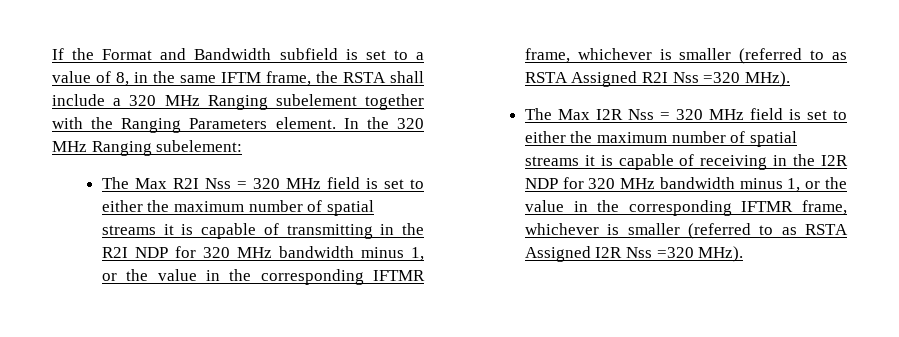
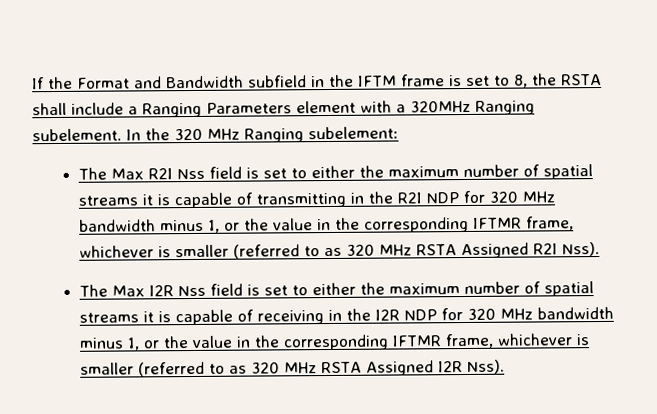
- If the Format and Bandwidth subfield is set to a value of 8, in the same IFTM frame, the RSTA shall include a 320 MHz Ranging subelement together with the Ranging Parameters element.
+ If the Format and Bandwidth subfield in the IFTM frame is set to 8, the RSTA shall include a Ranging Parameters element with a 320MHz Ranging subelement.
- The Max R2I Nss = 320 MHz field is set to either the maximum number of spatial streams it is capable of transmitting in the R2I NDP for 320 MHz bandwidth minus 1, or the value in the corresponding IFTMR frame, whichever is smaller (referred to as RSTA Assigned R2I Nss =320 MHz).
+ The Max R2I Nss field is set to either the maximum number of spatial streams it is capable of transmitting in the R2I NDP for 320 MHz bandwidth minus 1, or the value in the corresponding IFTMR frame, whichever is smaller (referred to as 320 MHz RSTA Assigned R2I Nss).
- The Max I2R Nss = 320 MHz field is set to either the maximum number of spatial streams it is capable of receiving in the I2R NDP for 320 MHz bandwidth minus 1, or the value in the corresponding IFTMR frame, whichever is smaller (referred to as RSTA Assigned I2R Nss =320 MHz).
+ The Max I2R Nss field is set to either the maximum number of spatial streams it is capable of receiving in the I2R NDP for 320 MHz bandwidth minus 1, or the value in the corresponding IFTMR frame, whichever is smaller (referred to as 320 MHz RSTA Assigned I2R Nss).

